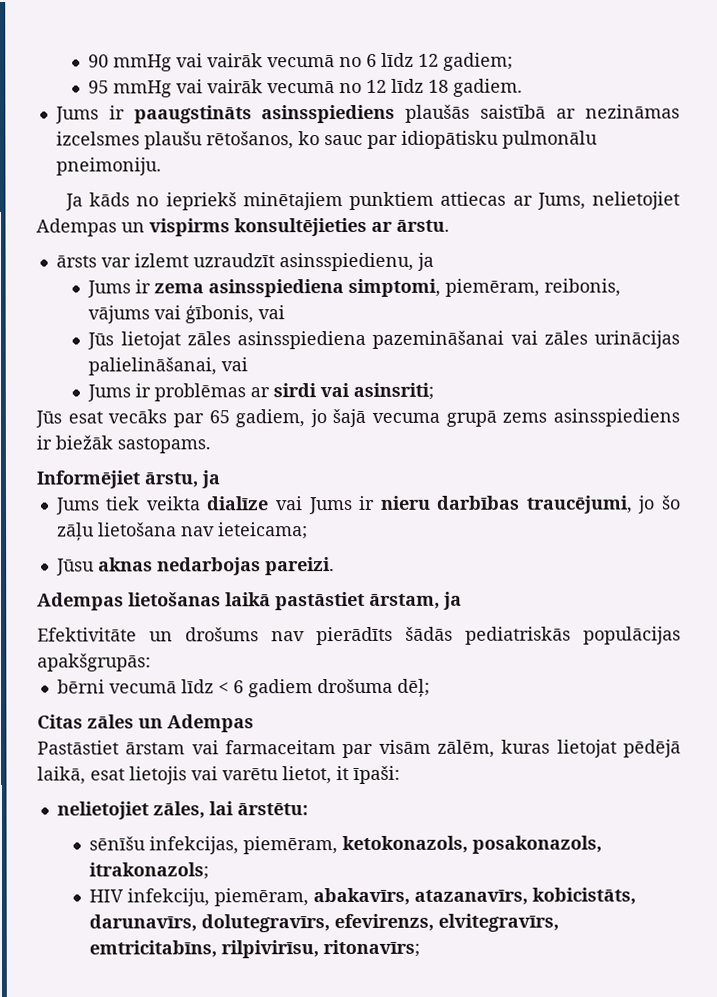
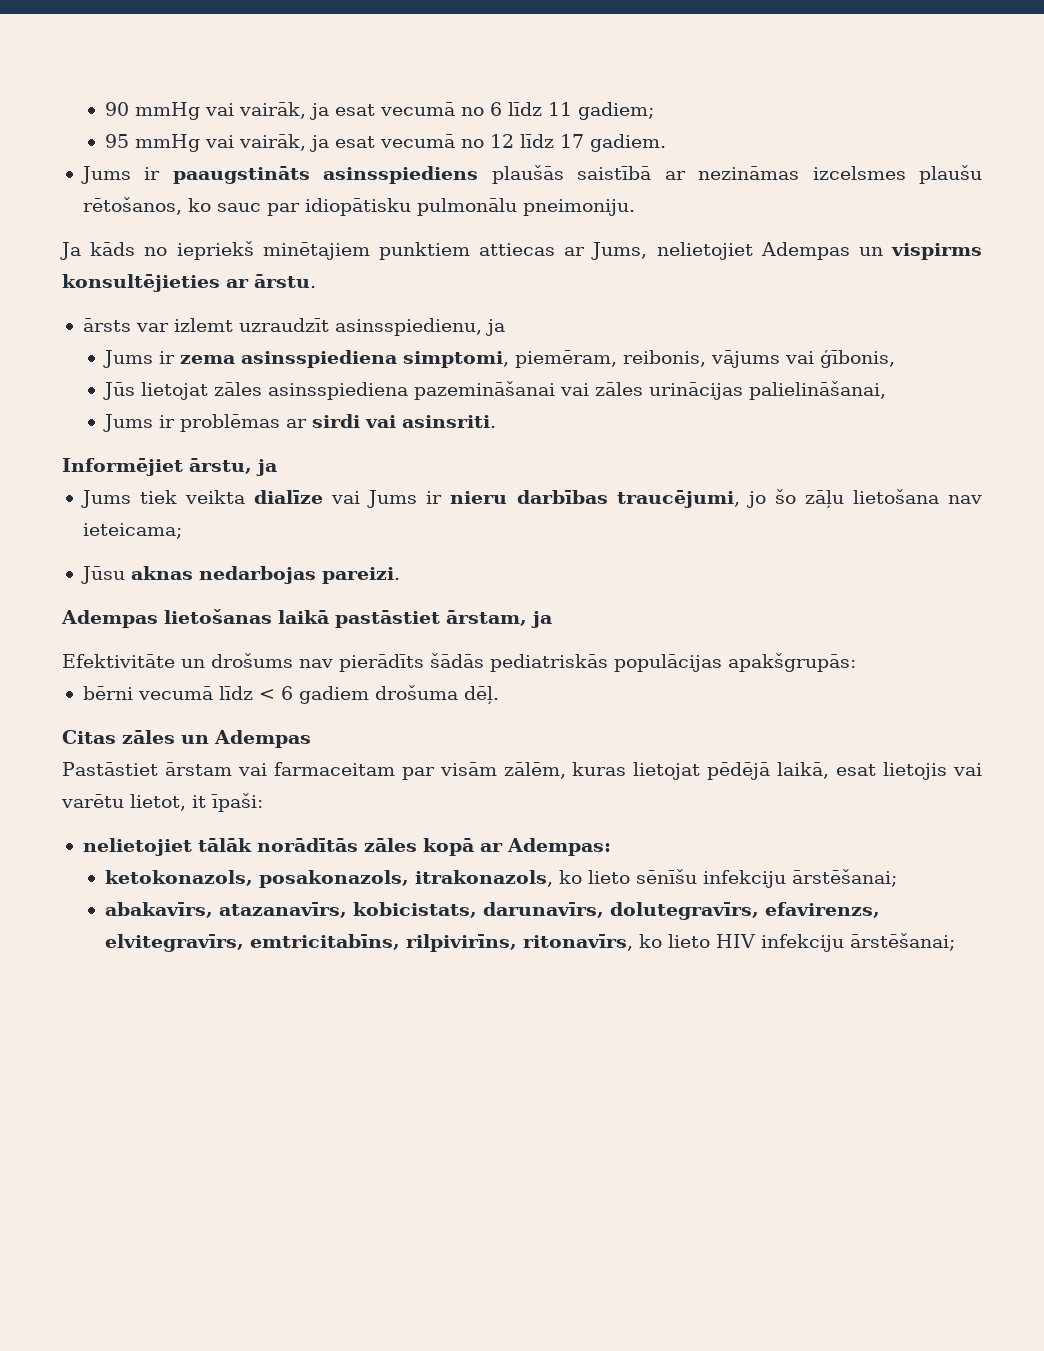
- 90 mmHg vai vairāk vecumā no 6 līdz 12 gadiem;
+ 90 mmHg vai vairāk, ja esat vecumā no 6 līdz 11 gadiem;
- 95 mmHg vai vairāk vecumā no 12 līdz 18 gadiem.
+ 95 mmHg vai vairāk, ja esat vecumā no 12 līdz 17 gadiem.
- Jums ir zema asinsspiediena simptomi, piemēram, reibonis, vājums vai ģībonis, vai
+ Jums ir zema asinsspiediena simptomi, piemēram, reibonis, vājums vai ģībonis,
- Jūs lietojat zāles asinsspiediena pazemināšanai vai zāles urinācijas palielināšanai, vai
+ Jūs lietojat zāles asinsspiediena pazemināšanai vai zāles urinācijas palielināšanai,
- Jums ir problēmas ar sirdi vai asinsriti;
- Jūs esat vecāks par 65 gadiem, jo šajā vecuma grupā zems asinsspiediens ir biežāk sastopams.
+ Jums ir problēmas ar sirdi vai asinsriti.
- bērni vecumā līdz < 6 gadiem drošuma dēļ;
+ bērni vecumā līdz < 6 gadiem drošuma dēļ.
- nelietojiet zāles, lai ārstētu:
- sēnīšu infekcijas, piemēram, ketokonazols, posakonazols, itrakonazols;
- HIV infekciju, piemēram, abakavīrs, atazanavīrs, kobicistāts, darunavīrs, dolutegravīrs, efevirenzs, elvitegravīrs, emtricitabīns, rilpivirīsu, ritonavīrs;
+ nelietojiet tālāk norādītās zāles kopā ar Adempas:
+ ketokonazols, posakonazols, itrakonazols, ko lieto sēnīšu infekciju ārstēšanai;
+ abakavīrs, atazanavīrs, kobicistats, darunavīrs, dolutegravīrs, efavirenzs, elvitegravīrs, emtricitabīns, rilpivirīns, ritonavīrs, ko lieto HIV infekciju ārstēšanai;

